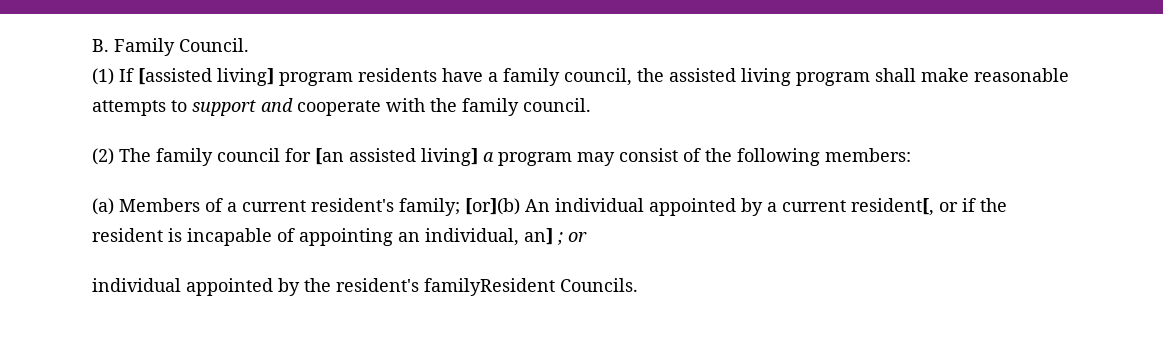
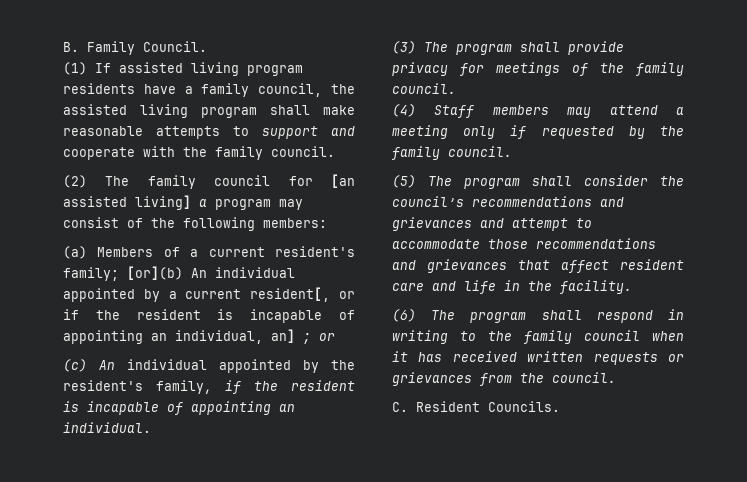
- (1) If [assisted living] program residents have a family council, the assisted living program shall make reasonable attempts to support and cooperate with the family council.
+ (1) If assisted living program residents have a family council, the assisted living program shall make reasonable attempts to support and cooperate with the family council.
- individual appointed by the resident's familyResident Councils.
+ (c) An individual appointed by the resident's family, if the resident is incapable of appointing an individual.
+ (3) The program shall provide privacy for meetings of the family council.
+ (4) Staff members may attend a meeting only if requested by the family council.
+ (5) The program shall consider the council’s recommendations and grievances and attempt to accommodate those recommendations and grievances that affect resident care and life in the facility.
+ (6) The program shall respond in writing to the family council when it has received written requests or grievances from the council.
+ C. Resident Councils.

